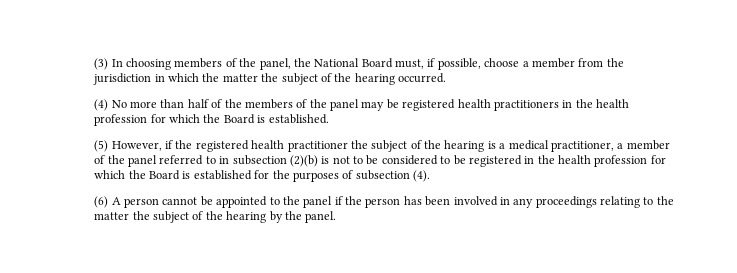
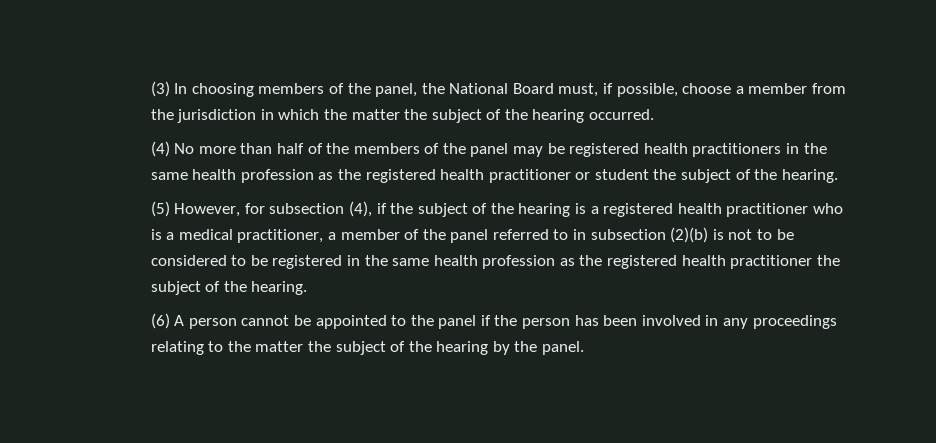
- (4) No more than half of the members of the panel may be registered health practitioners in the health profession for which the Board is established.
- (5) However, if the registered health practitioner the subject of the hearing is a medical practitioner, a member of the panel referred to in subsection (2)(b) is not to be considered to be registered in the health profession for which the Board is established for the purposes of subsection (4).
+ (4) No more than half of the members of the panel may be registered health practitioners in the same health profession as the registered health practitioner or student the subject of the hearing.
+ (5) However, for subsection (4), if the subject of the hearing is a registered health practitioner who is a medical practitioner, a member of the panel referred to in subsection (2)(b) is not to be considered to be registered in the same health profession as the registered health practitioner the subject of the hearing.

